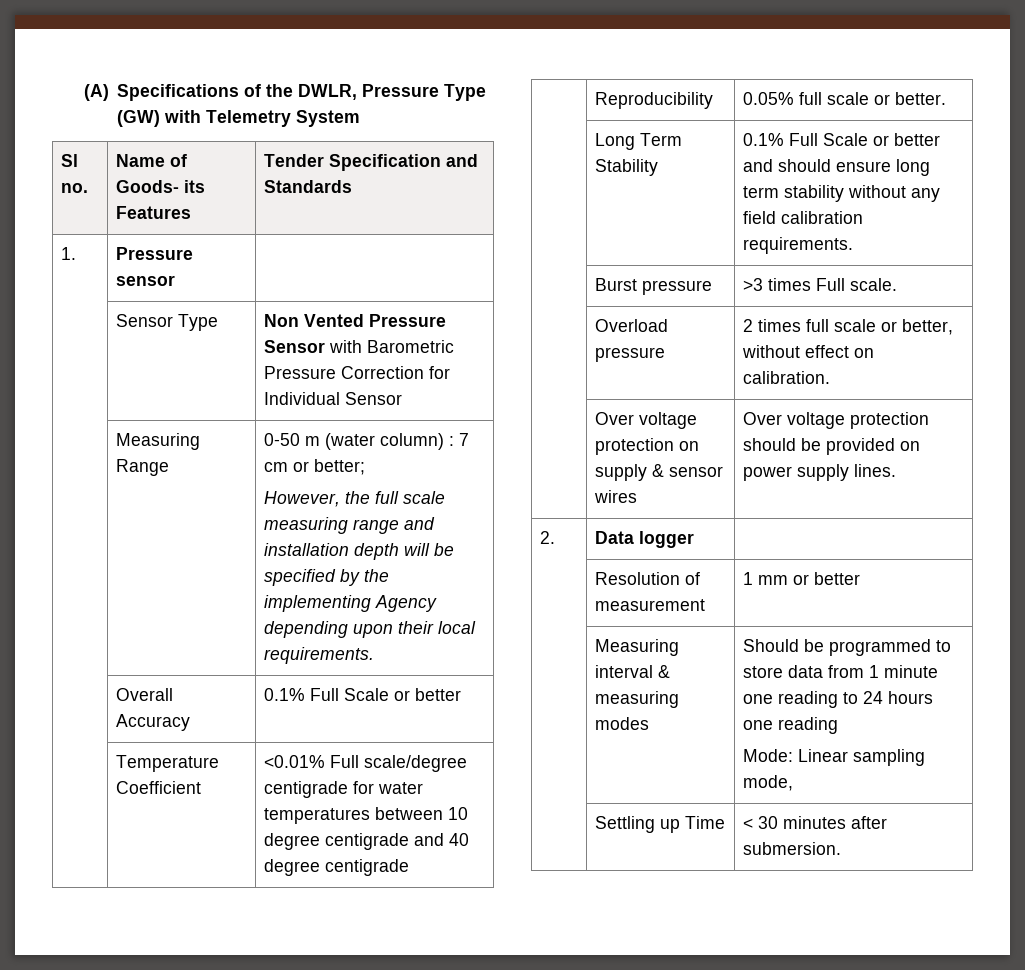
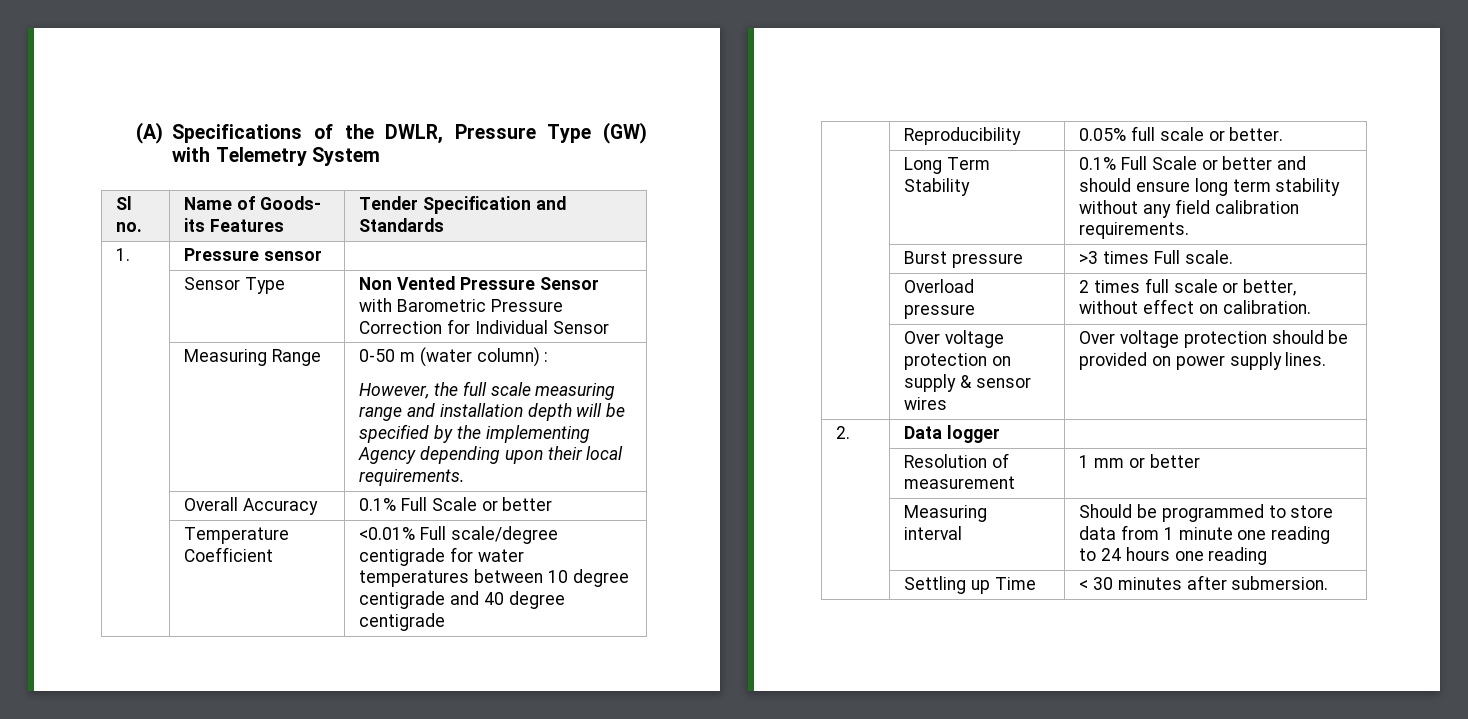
- | Measuring Range | 0-50 m (water column) : 7 cm or better;
+ | Measuring Range | 0-50 m (water column) :
- | Measuring interval & measuring modes | Should be programmed to store data from 1 minute one reading to 24 hours one reading
- Mode: Linear sampling mode,
+ | Measuring interval | Should be programmed to store data from 1 minute one reading to 24 hours one reading

